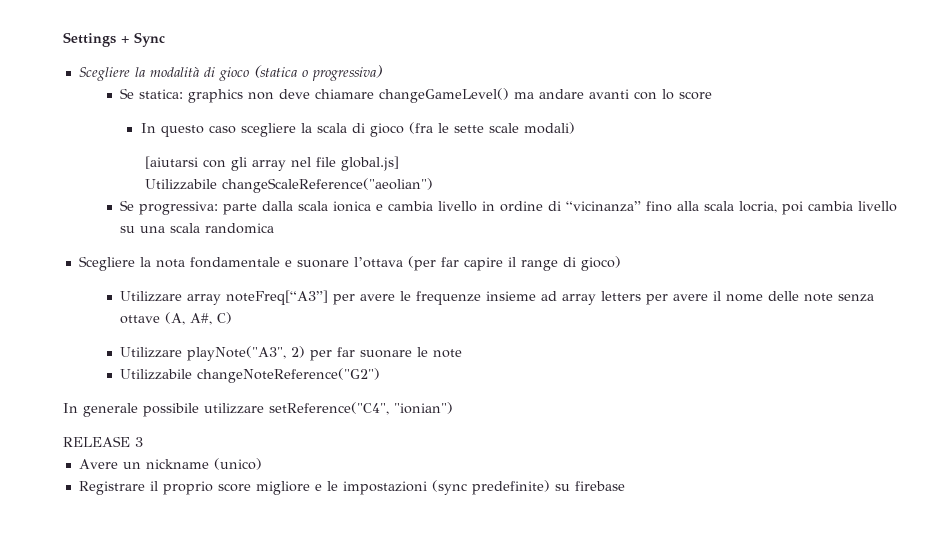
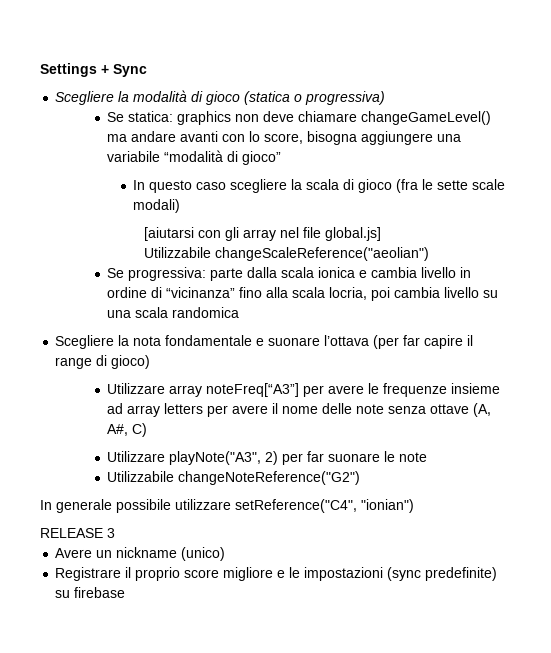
- Se statica: graphics non deve chiamare changeGameLevel() ma andare avanti con lo score
+ Se statica: graphics non deve chiamare changeGameLevel() ma andare avanti con lo score, bisogna aggiungere una variabile “modalità di gioco”

